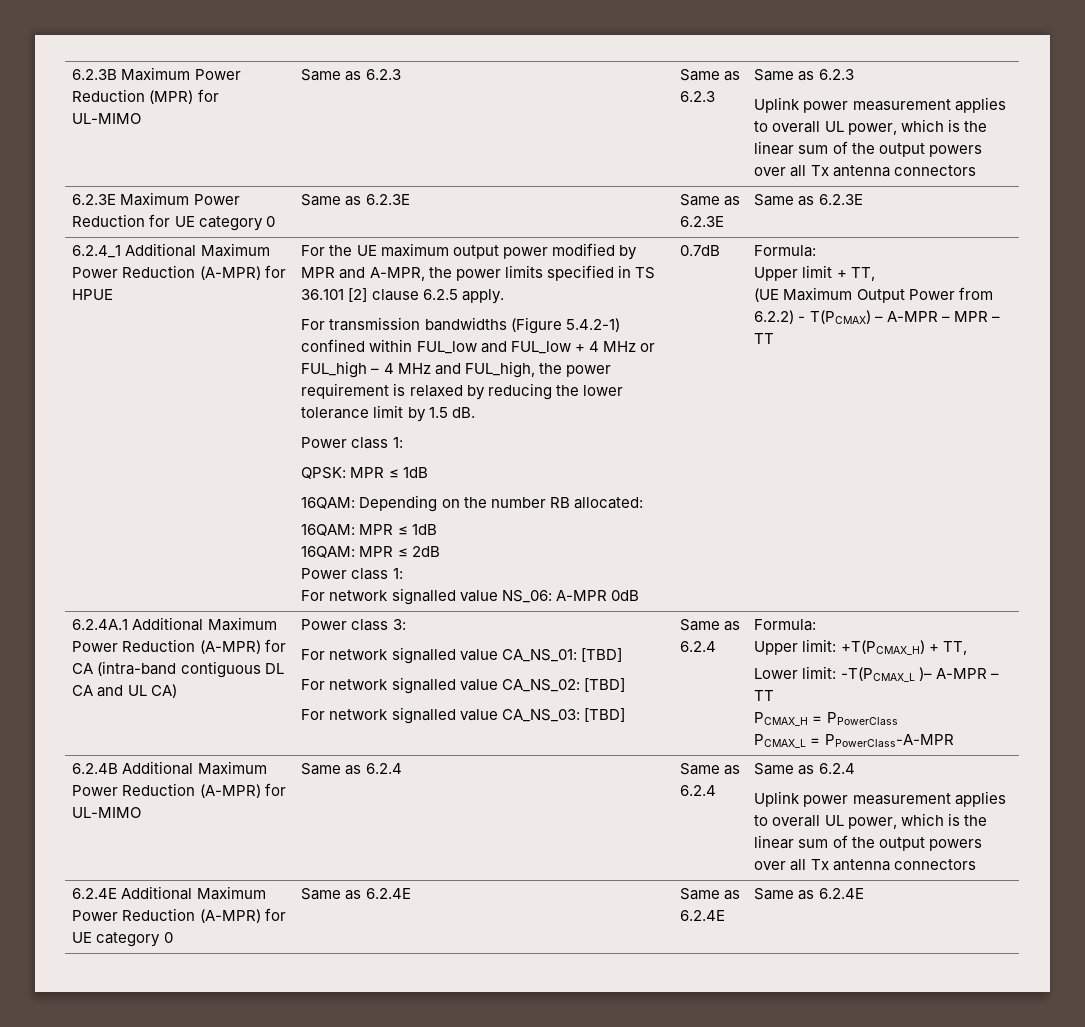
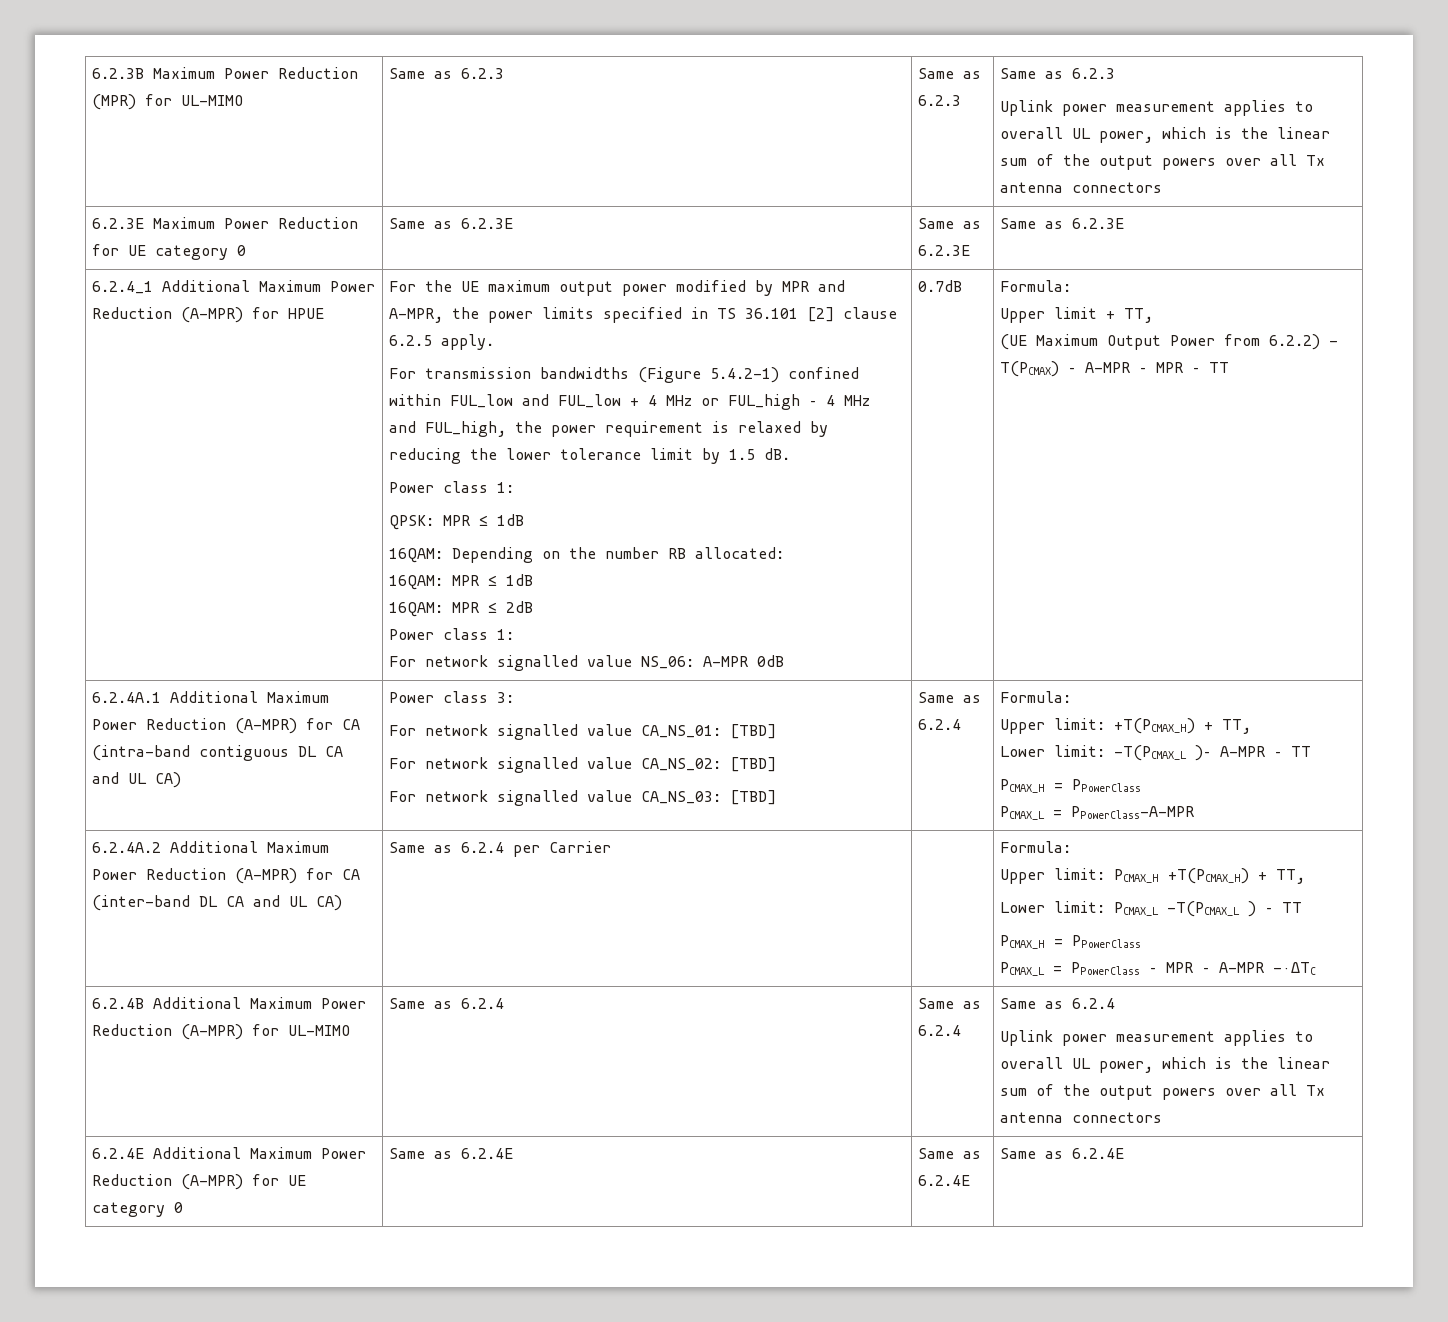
+ 6.2.4A.2 Additional Maximum Power Reduction (A-MPR) for CA (inter-band DL CA and UL CA) | Same as 6.2.4 per Carrier | | Formula:
+ Upper limit: PCMAX_H +T(PCMAX_H) + TT,
+ Lower limit: PCMAX_L -T(PCMAX_L ) – TT
+ PCMAX_H = PPowerClass
+ PCMAX_L = PPowerClass – MPR – A-MPR -·ΔTC

